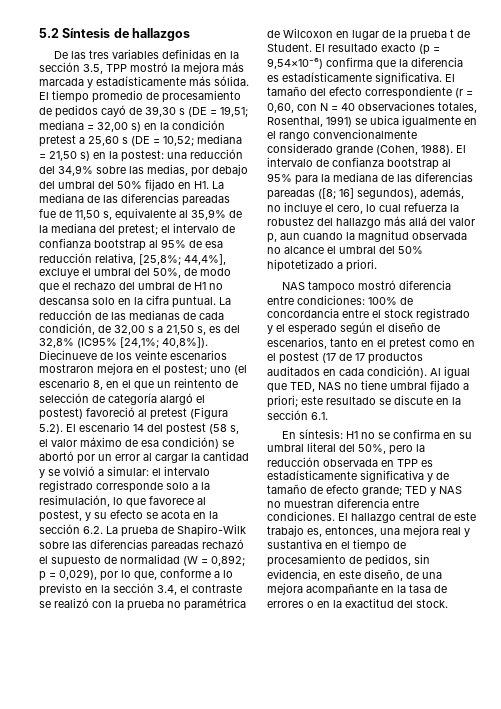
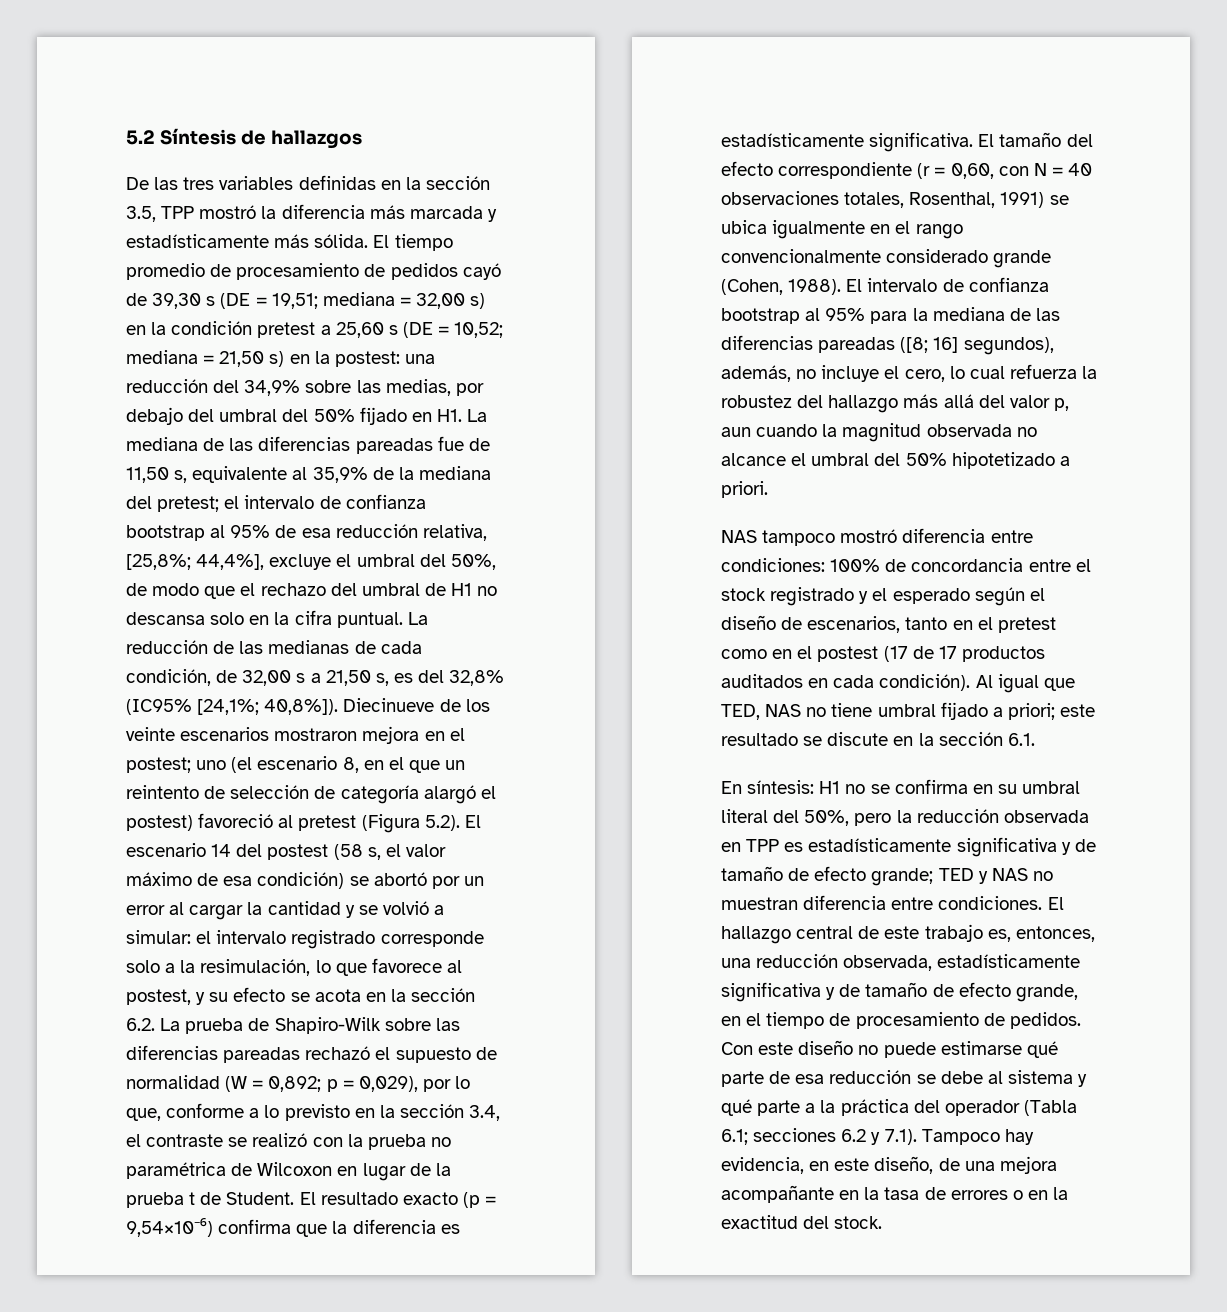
- De las tres variables definidas en la sección 3.5, TPP mostró la mejora más marcada y estadísticamente más sólida.
+ De las tres variables definidas en la sección 3.5, TPP mostró la diferencia más marcada y estadísticamente más sólida.
- El hallazgo central de este trabajo es, entonces, una mejora real y sustantiva en el tiempo de procesamiento de pedidos, sin evidencia, en este diseño, de una mejora acompañante en la tasa de errores o en la exactitud del stock.
+ El hallazgo central de este trabajo es, entonces, una reducción observada, estadísticamente significativa y de tamaño de efecto grande, en el tiempo de procesamiento de pedidos. Con este diseño no puede estimarse qué parte de esa reducción se debe al sistema y qué parte a la práctica del operador (Tabla 6.1; secciones 6.2 y 7.1). Tampoco hay evidencia, en este diseño, de una mejora acompañante en la tasa de errores o en la exactitud del stock.

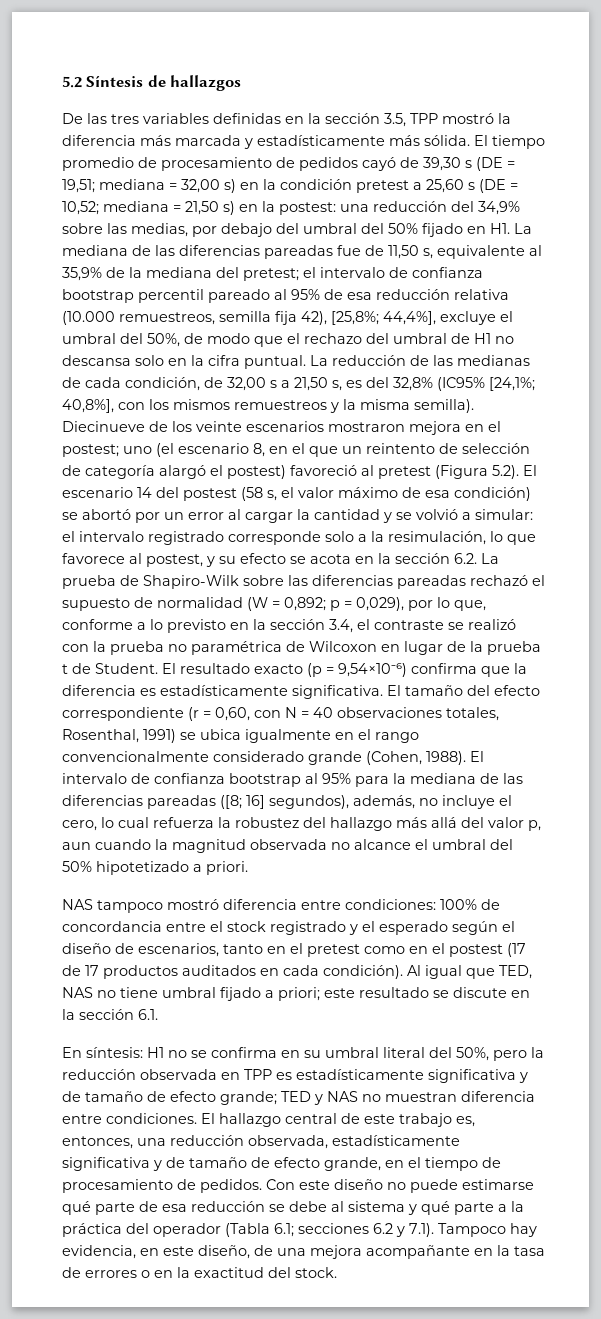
- el intervalo de confianza bootstrap al 95% de esa reducción relativa, [25,8%;
+ el intervalo de confianza bootstrap percentil pareado al 95% de esa reducción relativa (10.000 remuestreos, semilla fija 42), [25,8%;
- La reducción de las medianas de cada condición, de 32,00 s a 21,50 s, es del 32,8% (IC95% [24,1%; 40,8%]).
+ La reducción de las medianas de cada condición, de 32,00 s a 21,50 s, es del 32,8% (IC95% [24,1%; 40,8%], con los mismos remuestreos y la misma semilla).

